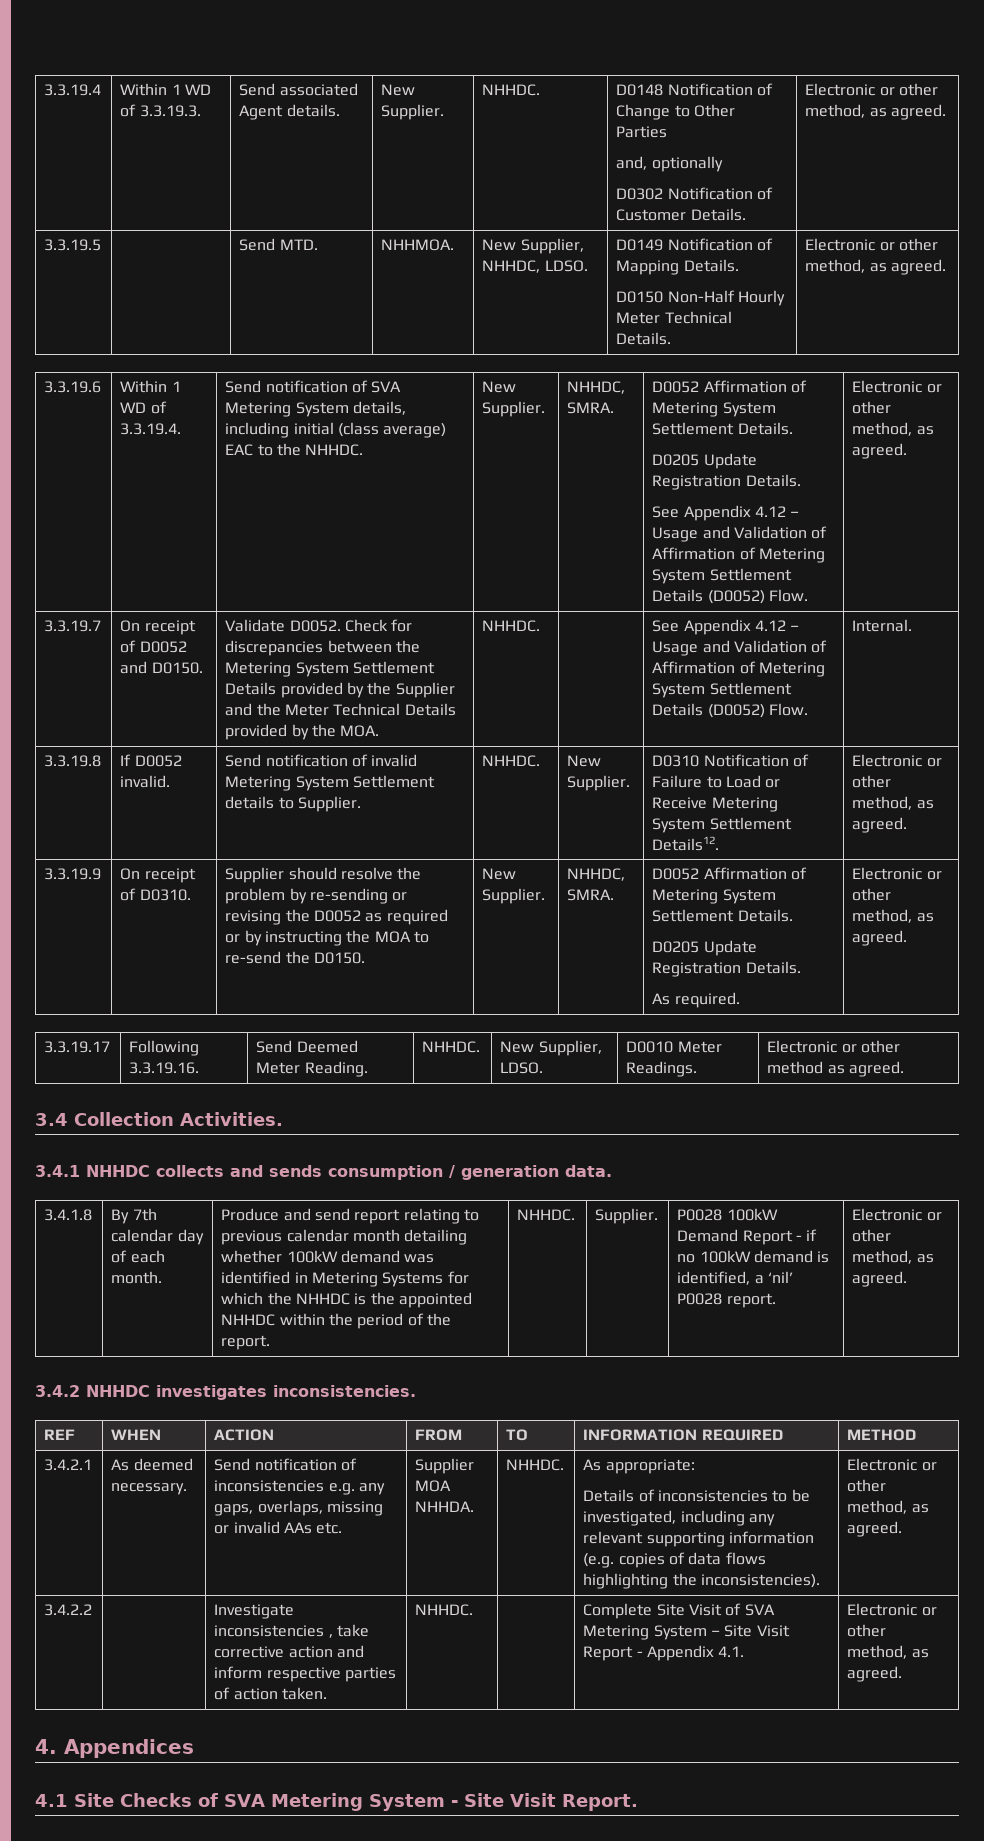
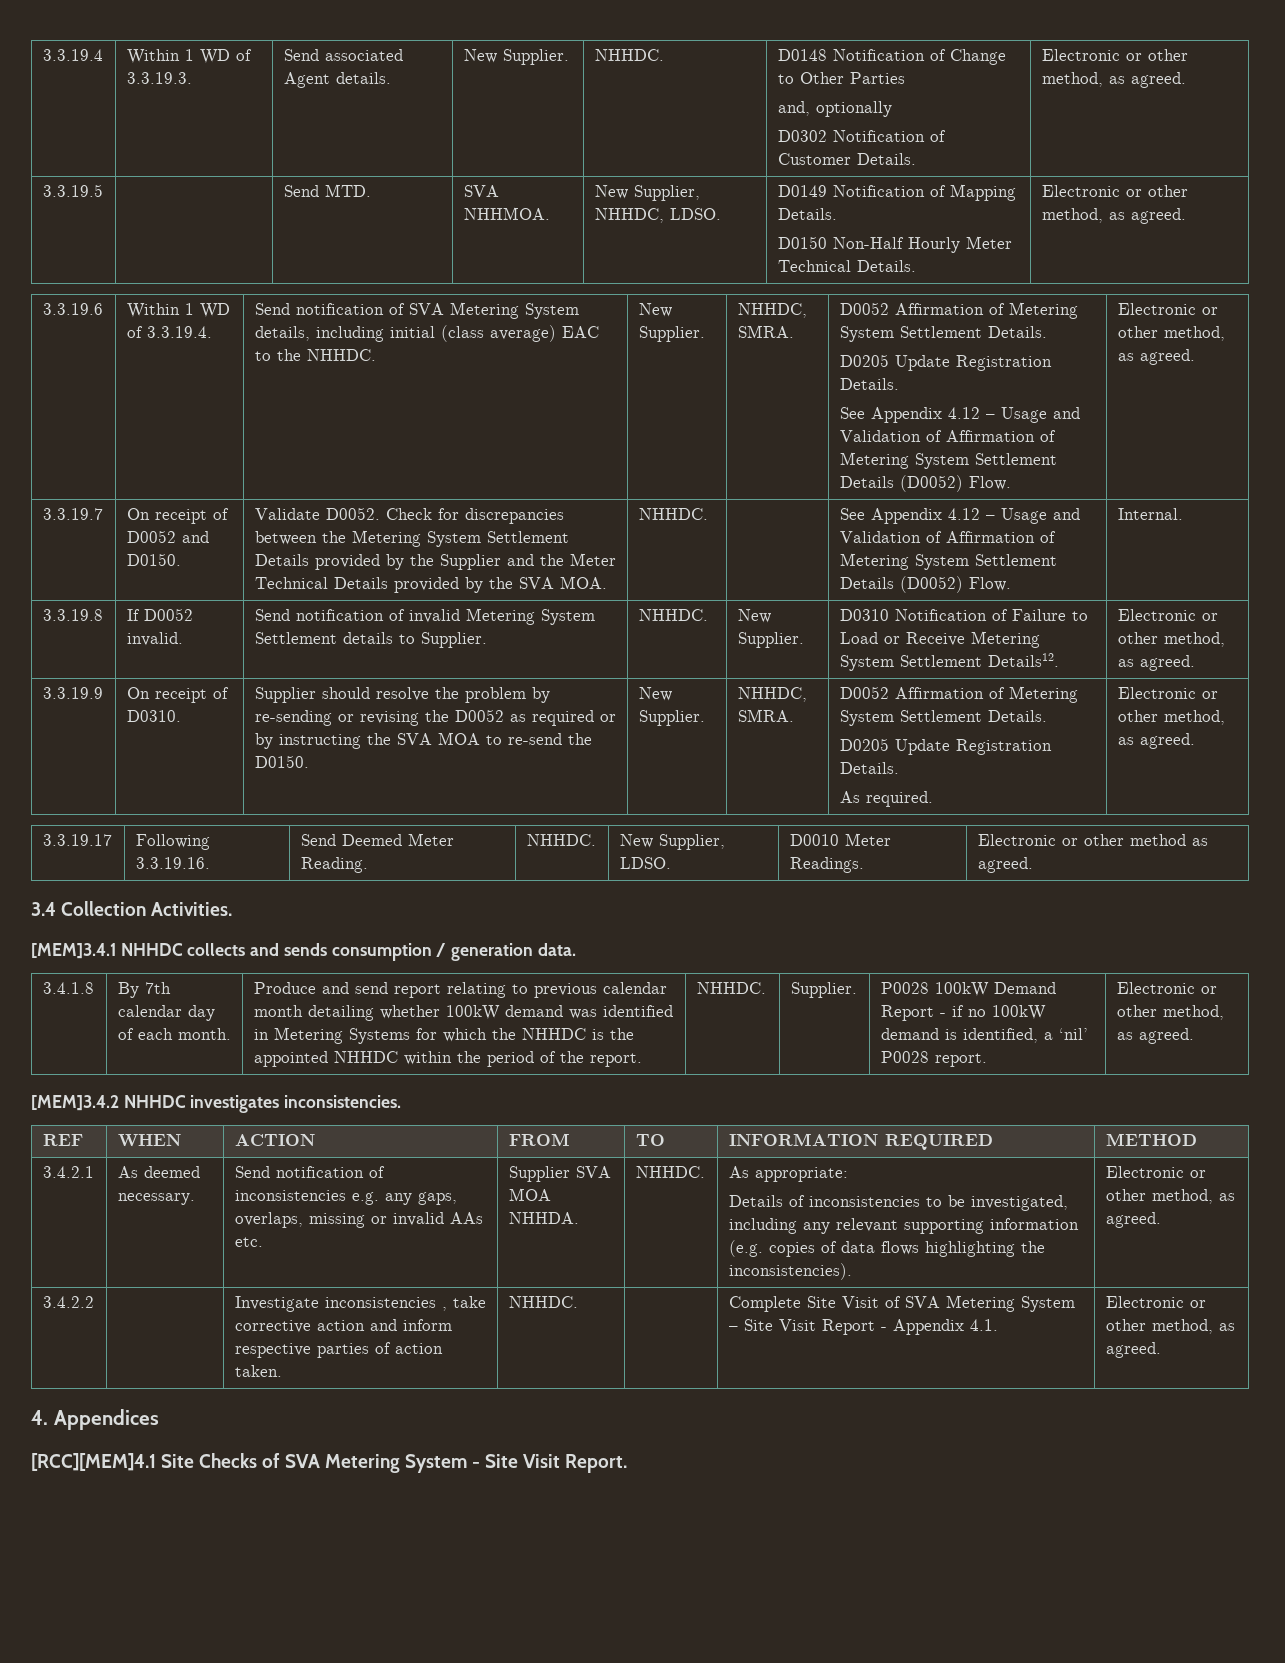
- 3.3.19.5 | | Send MTD. | NHHMOA. | New Supplier, NHHDC, LDSO. | D0149 Notification of Mapping Details.
+ 3.3.19.5 | | Send MTD. | SVA NHHMOA. | New Supplier, NHHDC, LDSO. | D0149 Notification of Mapping Details.
- Check for discrepancies between the Metering System Settlement Details provided by the Supplier and the Meter Technical Details provided by the MOA.
+ Check for discrepancies between the Metering System Settlement Details provided by the Supplier and the Meter Technical Details provided by the SVA MOA.
- Supplier should resolve the problem by re-sending or revising the D0052 as required or by instructing the MOA to re-send the D0150.
+ Supplier should resolve the problem by re-sending or revising the D0052 as required or by instructing the SVA MOA to re-send the D0150.
- 3.4.1 NHHDC collects and sends consumption / generation data.
+ [MEM]3.4.1 NHHDC collects and sends consumption / generation data.
- 3.4.2 NHHDC investigates inconsistencies.
+ [MEM]3.4.2 NHHDC investigates inconsistencies.
- Supplier MOA NHHDA.
+ Supplier SVA MOA NHHDA.
- 4.1 Site Checks of SVA Metering System - Site Visit Report.
+ [RCC][MEM]4.1 Site Checks of SVA Metering System - Site Visit Report.

